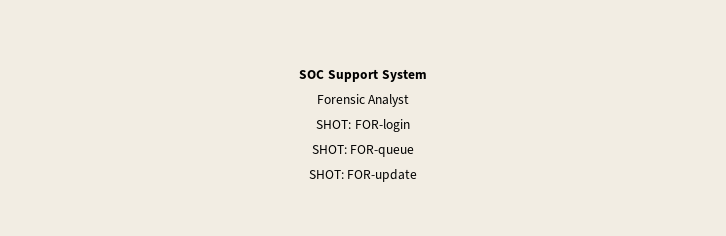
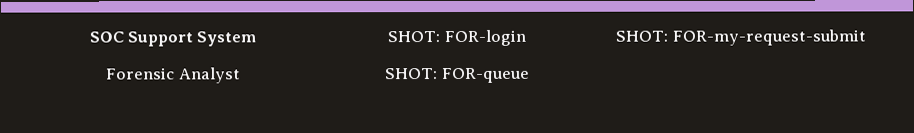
- SHOT: FOR-update
+ SHOT: FOR-my-request-submit

